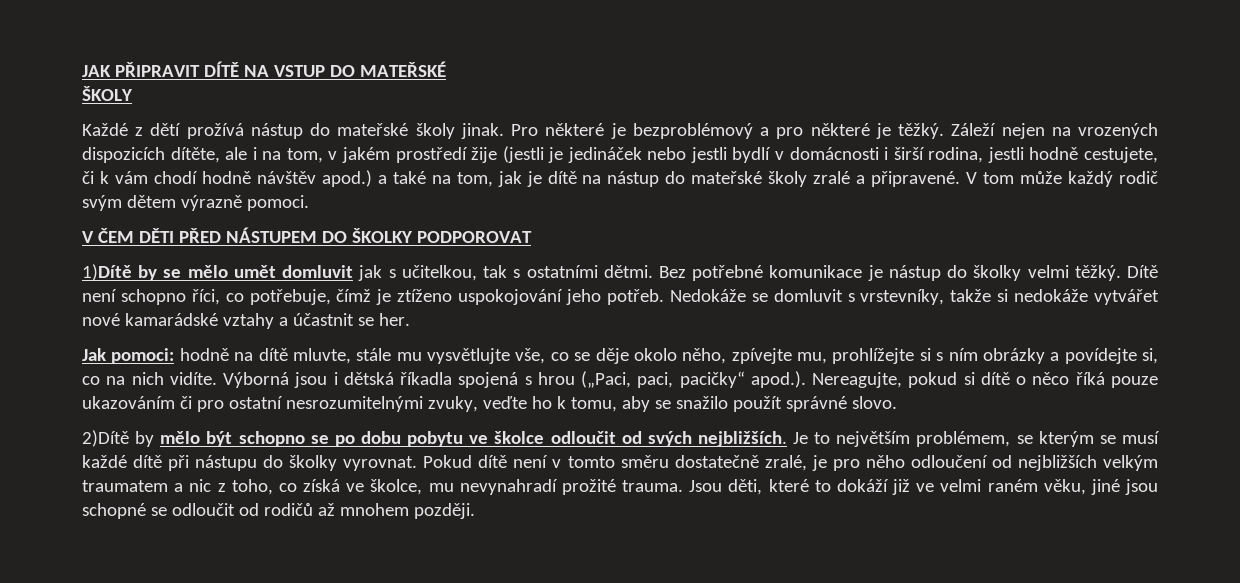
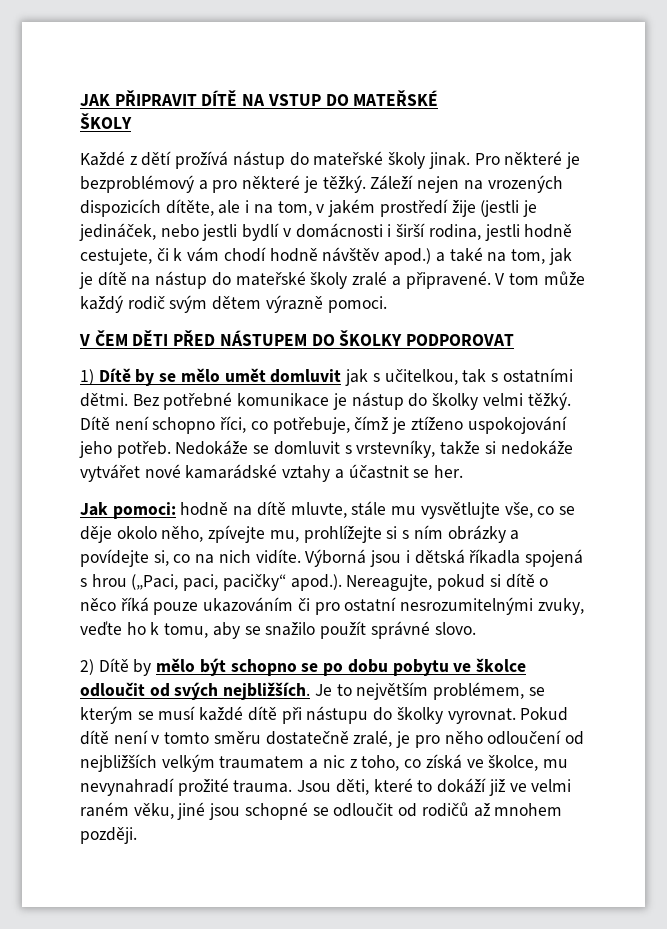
- Záleží nejen na vrozených dispozicích dítěte, ale i na tom, v jakém prostředí žije (jestli je jedináček nebo jestli bydlí v domácnosti i širší rodina, jestli hodně cestujete, či k vám chodí hodně návštěv apod.) a také na tom, jak je dítě na nástup do mateřské školy zralé a připravené.
+ Záleží nejen na vrozených dispozicích dítěte, ale i na tom, v jakém prostředí žije (jestli je jedináček, nebo jestli bydlí v domácnosti i širší rodina, jestli hodně cestujete, či k vám chodí hodně návštěv apod.) a také na tom, jak je dítě na nástup do mateřské školy zralé a připravené.
- 1)Dítě by se mělo umět domluvit jak s učitelkou, tak s ostatními dětmi.
+ 1) Dítě by se mělo umět domluvit jak s učitelkou, tak s ostatními dětmi.
- 2)Dítě by mělo být schopno se po dobu pobytu ve školce odloučit od svých nejbližších.
+ 2) Dítě by mělo být schopno se po dobu pobytu ve školce odloučit od svých nejbližších.

